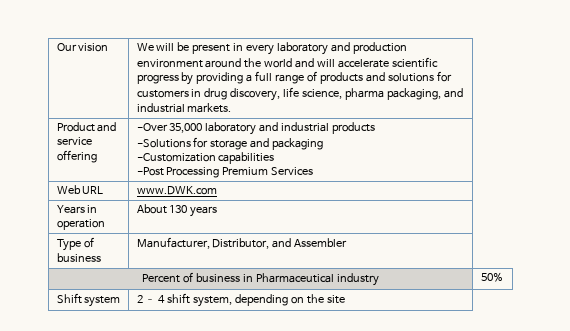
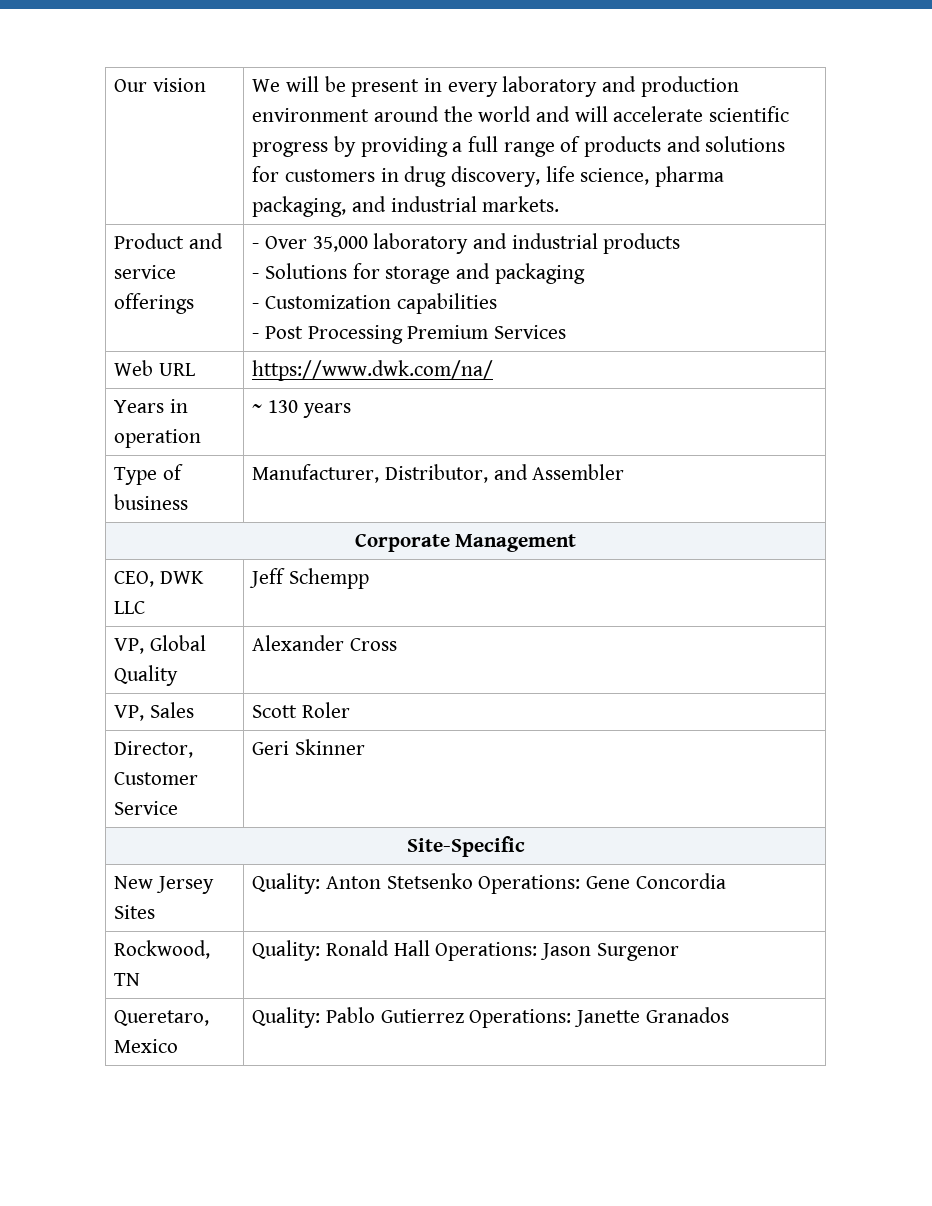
- Product and service offering | -Over 35,000 laboratory and industrial products
- -Solutions for storage and packaging
- -Customization capabilities
- -Post Processing Premium Services
+ Product and service offerings | - Over 35,000 laboratory and industrial products
+ - Solutions for storage and packaging
+ - Customization capabilities
+ - Post Processing Premium Services
- Web URL | www.DWK.com
+ Web URL | https://www.dwk.com/na/
- Years in operation | About 130 years
+ Years in operation | ~ 130 years
- Percent of business in Pharmaceutical industry | 50%
- Shift system | 2 – 4 shift system, depending on the site
+ Corporate Management
+ CEO, DWK LLC | Jeff Schempp
+ VP, Global Quality | Alexander Cross
+ VP, Sales | Scott Roler
+ Director, Customer Service | Geri Skinner
+ Site-Specific
+ New Jersey Sites | Quality: Anton Stetsenko Operations: Gene Concordia
+ Rockwood, TN | Quality: Ronald Hall Operations: Jason Surgenor
+ Queretaro, Mexico | Quality: Pablo Gutierrez Operations: Janette Granados

